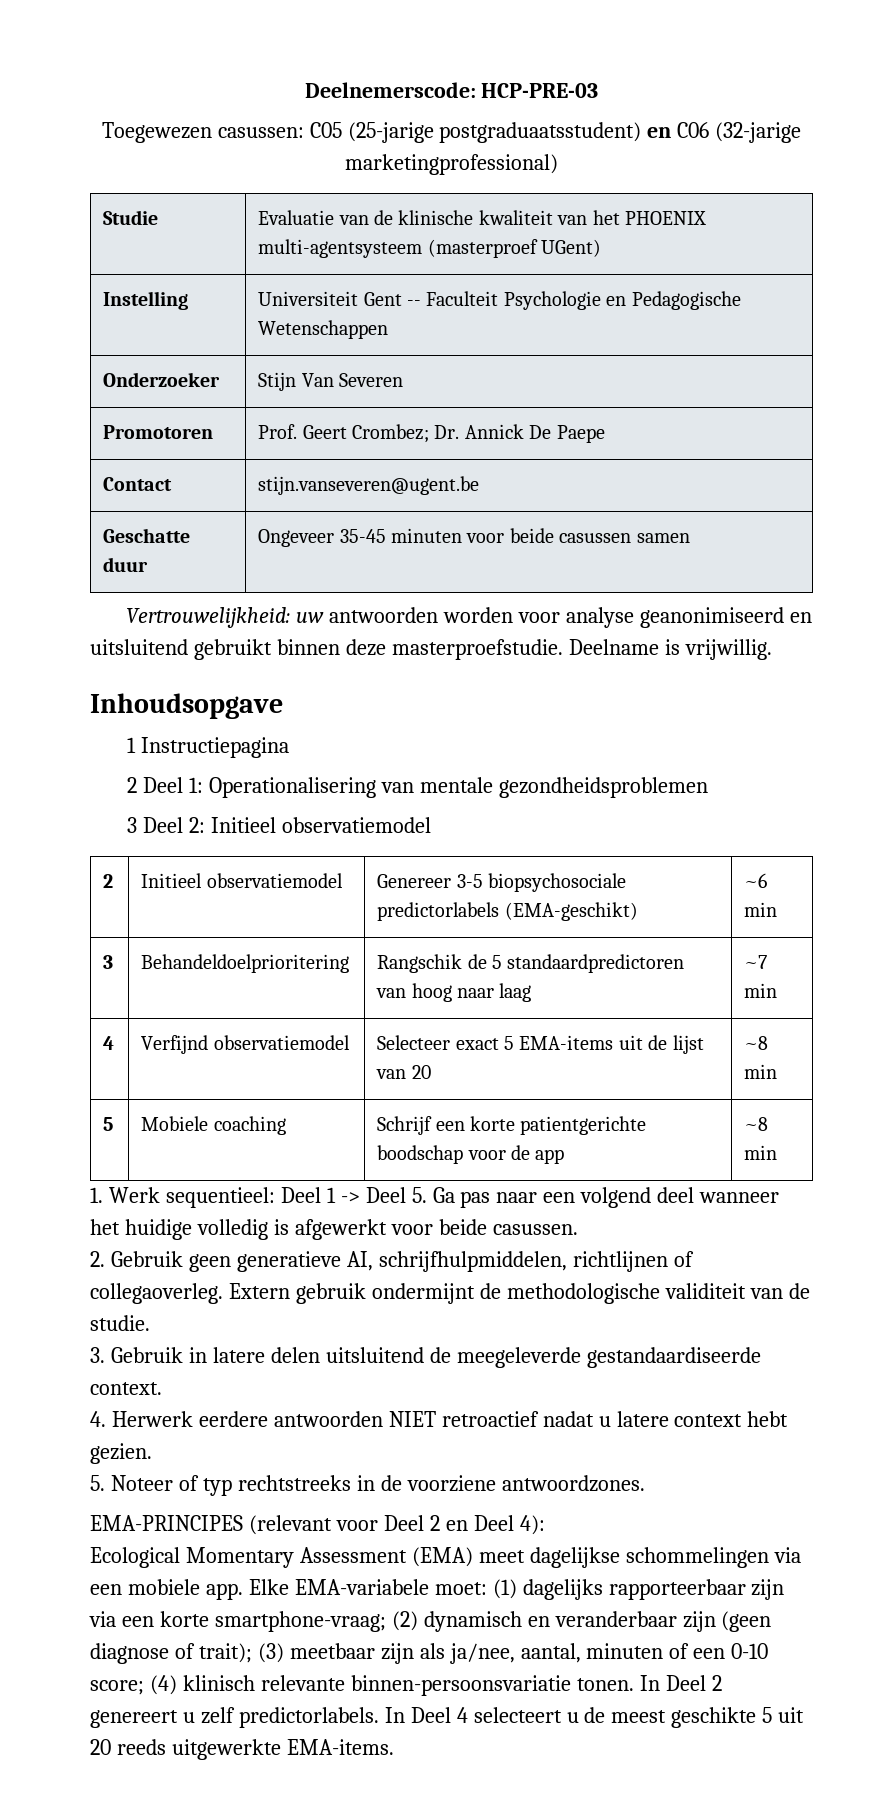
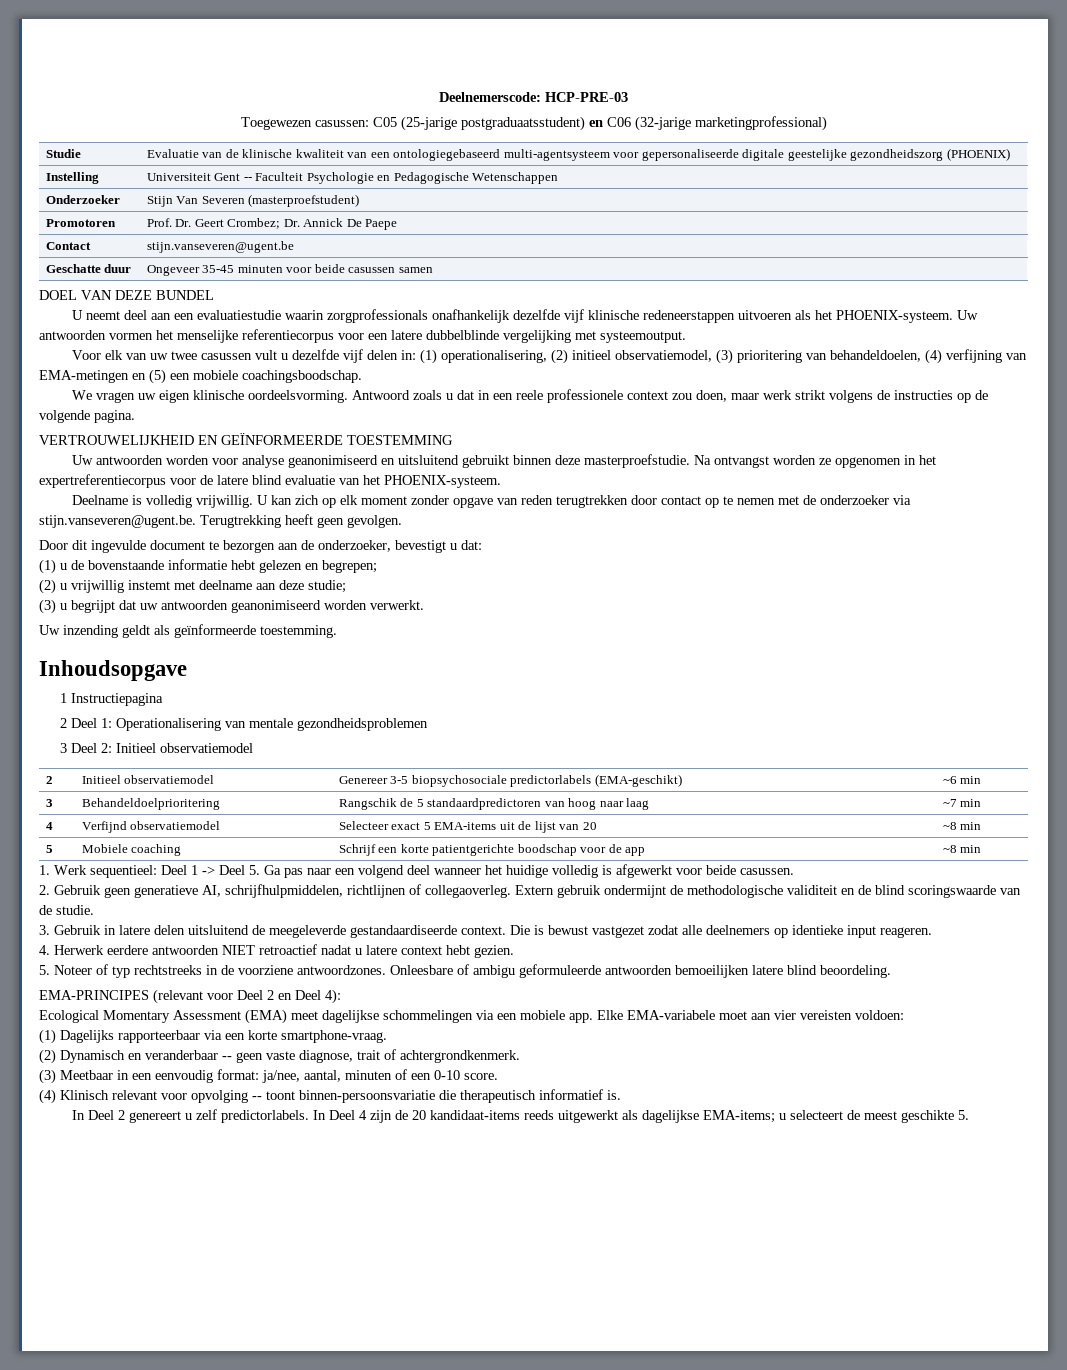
- Studie | Evaluatie van de klinische kwaliteit van het PHOENIX multi-agentsysteem (masterproef UGent)
+ Studie | Evaluatie van de klinische kwaliteit van een ontologiegebaseerd multi-agentsysteem voor gepersonaliseerde digitale geestelijke gezondheidszorg (PHOENIX)
- Onderzoeker | Stijn Van Severen
+ Onderzoeker | Stijn Van Severen (masterproefstudent)
- Promotoren | Prof. Geert Crombez; Dr. Annick De Paepe
+ Promotoren | Prof. Dr. Geert Crombez; Dr. Annick De Paepe
- Vertrouwelijkheid: uw antwoorden worden voor analyse geanonimiseerd en uitsluitend gebruikt binnen deze masterproefstudie. Deelname is vrijwillig.
+ DOEL VAN DEZE BUNDEL
+ U neemt deel aan een evaluatiestudie waarin zorgprofessionals onafhankelijk dezelfde vijf klinische redeneerstappen uitvoeren als het PHOENIX-systeem. Uw antwoorden vormen het menselijke referentiecorpus voor een latere dubbelblinde vergelijking met systeemoutput.
+ Voor elk van uw twee casussen vult u dezelfde vijf delen in: (1) operationalisering, (2) initieel observatiemodel, (3) prioritering van behandeldoelen, (4) verfijning van EMA-metingen en (5) een mobiele coachingsboodschap.
+ We vragen uw eigen klinische oordeelsvorming. Antwoord zoals u dat in een reele professionele context zou doen, maar werk strikt volgens de instructies op de volgende pagina.
+ VERTROUWELIJKHEID EN GEÏNFORMEERDE TOESTEMMING
+ Uw antwoorden worden voor analyse geanonimiseerd en uitsluitend gebruikt binnen deze masterproefstudie. Na ontvangst worden ze opgenomen in het expertreferentiecorpus voor de latere blind evaluatie van het PHOENIX-systeem.
+ Deelname is volledig vrijwillig. U kan zich op elk moment zonder opgave van reden terugtrekken door contact op te nemen met de onderzoeker via stijn.vanseveren@ugent.be. Terugtrekking heeft geen gevolgen.
+ Door dit ingevulde document te bezorgen aan de onderzoeker, bevestigt u dat:
+ (1) u de bovenstaande informatie hebt gelezen en begrepen;
+ (2) u vrijwillig instemt met deelname aan deze studie;
+ (3) u begrijpt dat uw antwoorden geanonimiseerd worden verwerkt.
+ Uw inzending geldt als geïnformeerde toestemming.
- Extern gebruik ondermijnt de methodologische validiteit van de studie.
+ Extern gebruik ondermijnt de methodologische validiteit en de blind scoringswaarde van de studie.
+ Die is bewust vastgezet zodat alle deelnemers op identieke input reageren.
+ Onleesbare of ambigu geformuleerde antwoorden bemoeilijken latere blind beoordeling.
- Elke EMA-variabele moet: (1) dagelijks rapporteerbaar zijn via een korte smartphone-vraag; (2) dynamisch en veranderbaar zijn (geen diagnose of trait); (3) meetbaar zijn als ja/nee, aantal, minuten of een 0-10 score; (4) klinisch relevante binnen-persoonsvariatie tonen. In Deel 2 genereert u zelf predictorlabels.
+ Elke EMA-variabele moet aan vier vereisten voldoen:
+ (1) Dagelijks rapporteerbaar via een korte smartphone-vraag.
+ (2) Dynamisch en veranderbaar -- geen vaste diagnose, trait of achtergrondkenmerk.
+ (3) Meetbaar in een eenvoudig format: ja/nee, aantal, minuten of een 0-10 score.
+ (4) Klinisch relevant voor opvolging -- toont binnen-persoonsvariatie die therapeutisch informatief is.
+ In Deel 2 genereert u zelf predictorlabels.
- In Deel 4 selecteert u de meest geschikte 5 uit 20 reeds uitgewerkte EMA-items.
+ In Deel 4 zijn de 20 kandidaat-items reeds uitgewerkt als dagelijkse EMA-items; u selecteert de meest geschikte 5.

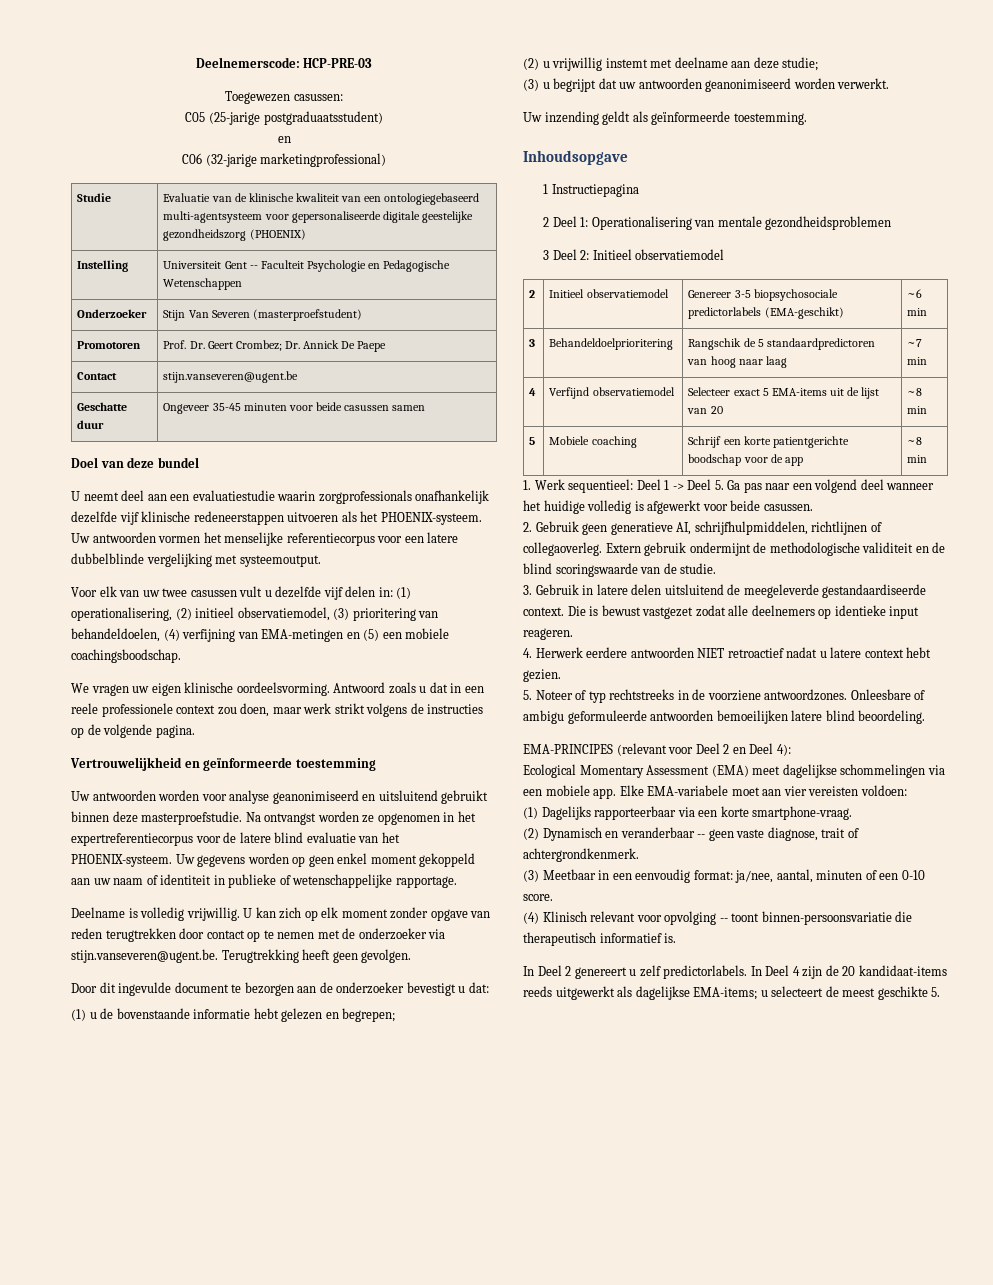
- Toegewezen casussen: C05 (25-jarige postgraduaatsstudent) en C06 (32-jarige marketingprofessional)
+ Toegewezen casussen:
+ C05 (25-jarige postgraduaatsstudent)
+ en
+ C06 (32-jarige marketingprofessional)
- DOEL VAN DEZE BUNDEL
+ Doel van deze bundel
- VERTROUWELIJKHEID EN GEÏNFORMEERDE TOESTEMMING
+ Vertrouwelijkheid en geïnformeerde toestemming
+ Uw gegevens worden op geen enkel moment gekoppeld aan uw naam of identiteit in publieke of wetenschappelijke rapportage.
- Door dit ingevulde document te bezorgen aan de onderzoeker, bevestigt u dat:
+ Door dit ingevulde document te bezorgen aan de onderzoeker bevestigt u dat:

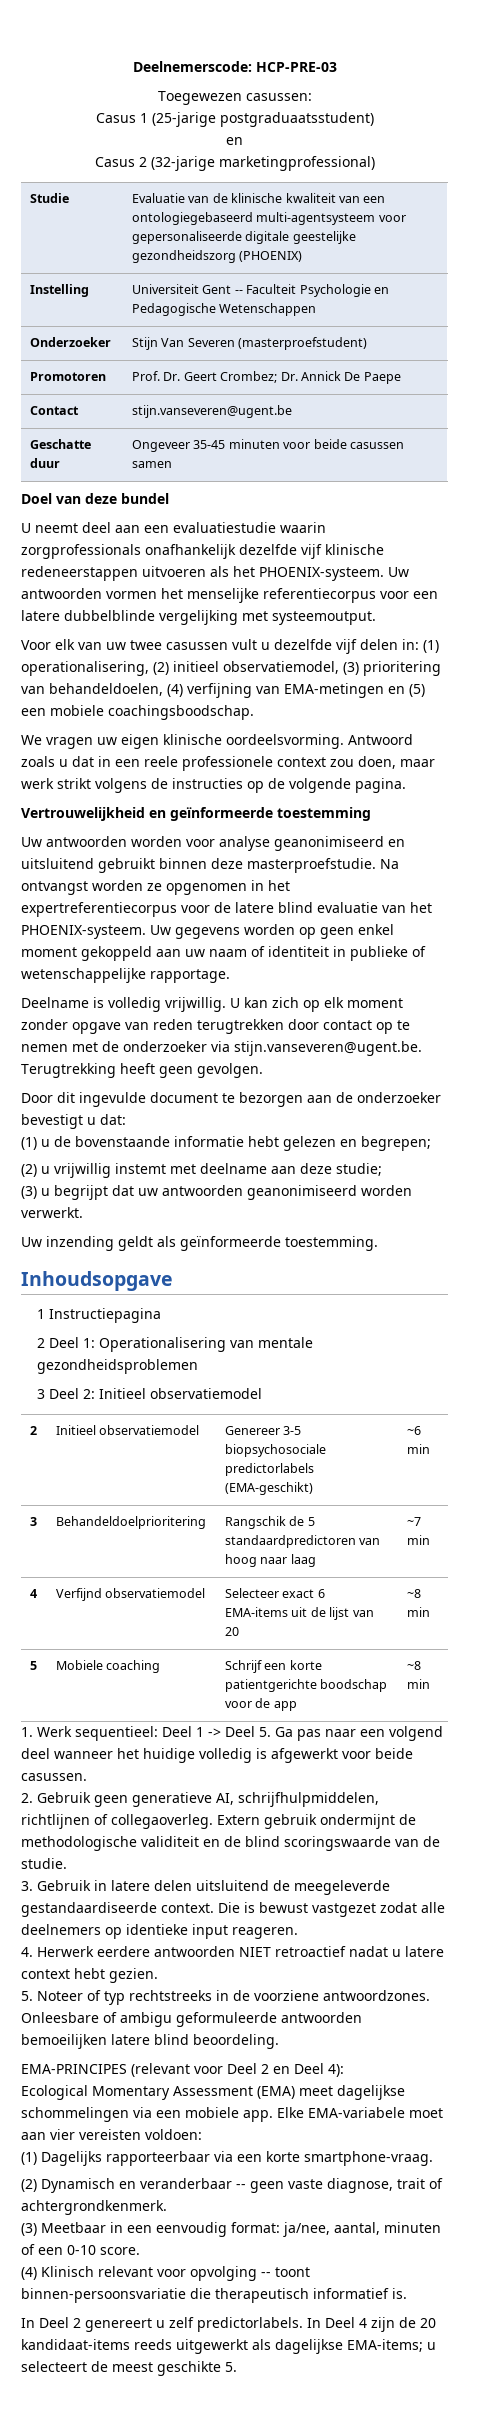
- C05 (25-jarige postgraduaatsstudent)
+ Casus 1 (25-jarige postgraduaatsstudent)
- C06 (32-jarige marketingprofessional)
+ Casus 2 (32-jarige marketingprofessional)
- 4 | Verfijnd observatiemodel | Selecteer exact 5 EMA-items uit de lijst van 20 | ~8 min
+ 4 | Verfijnd observatiemodel | Selecteer exact 6 EMA-items uit de lijst van 20 | ~8 min

